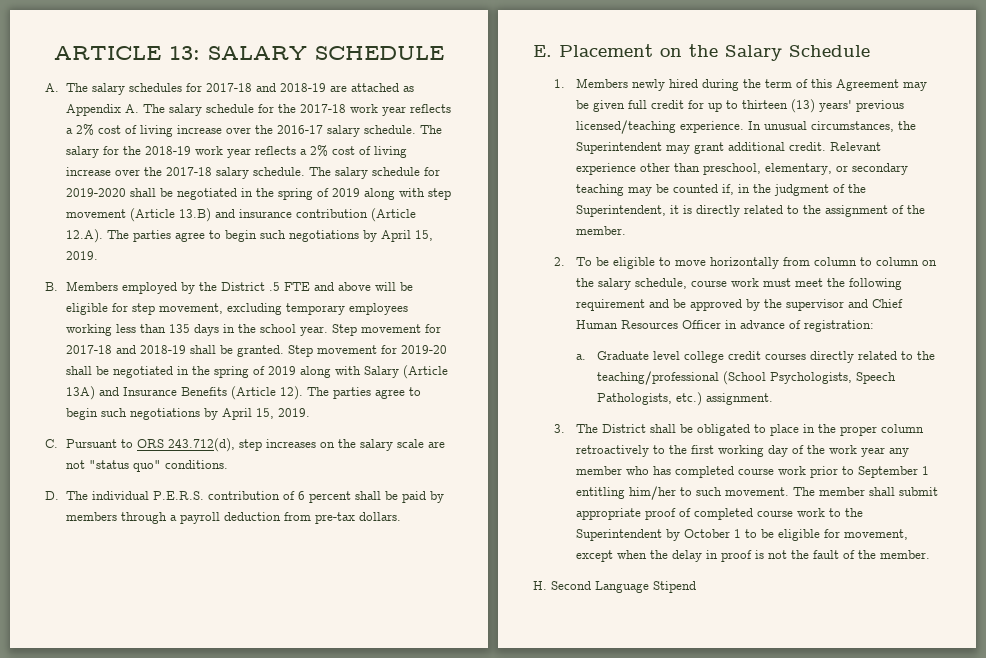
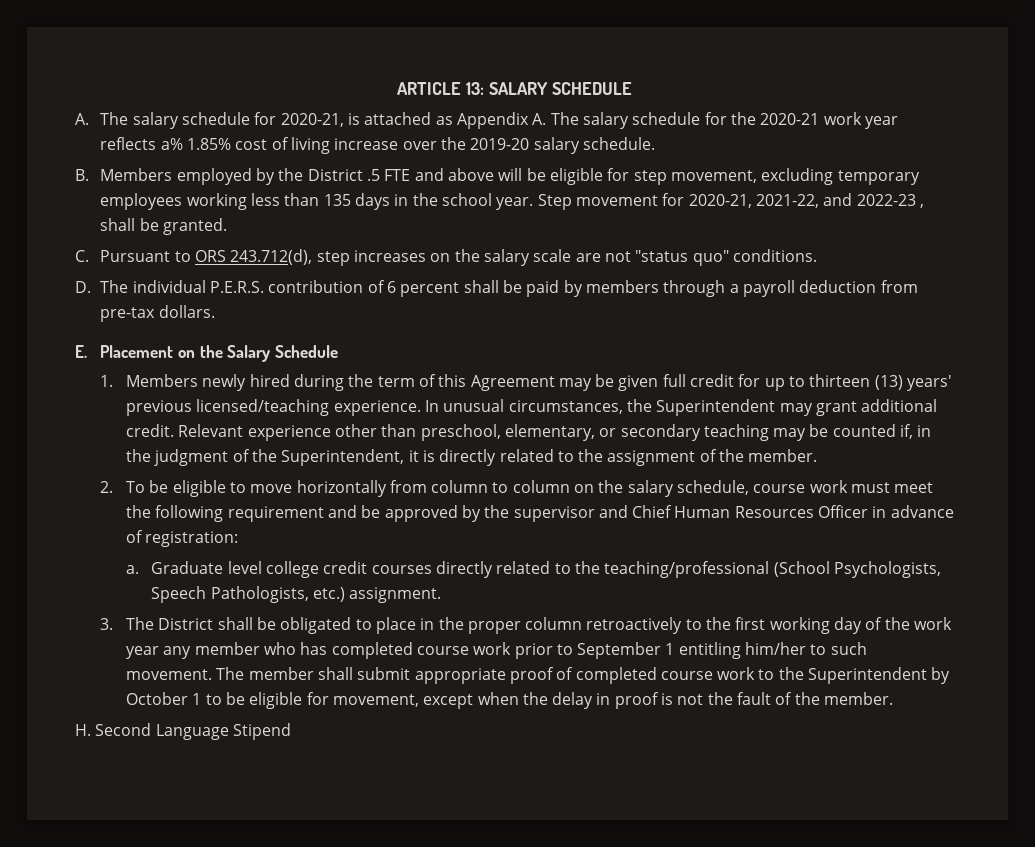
- A. The salary schedules for 2017-18 and 2018-19 are attached as Appendix A. The salary schedule for the 2017-18 work year reflects a 2% cost of living increase over the 2016-17 salary schedule. The salary for the 2018-19 work year reflects a 2% cost of living increase over the 2017-18 salary schedule. The salary schedule for 2019-2020 shall be negotiated in the spring of 2019 along with step movement (Article 13.B) and insurance contribution (Article 12.A). The parties agree to begin such negotiations by April 15, 2019.
+ A. The salary schedule for 2020-21, is attached as Appendix A. The salary schedule for the 2020-21 work year reflects a% 1.85% cost of living increase over the 2019-20 salary schedule.
- Step movement for 2017-18 and 2018-19 shall be granted. Step movement for 2019-20 shall be negotiated in the spring of 2019 along with Salary (Article 13A) and Insurance Benefits (Article 12). The parties agree to begin such negotiations by April 15, 2019.
+ Step movement for 2020-21, 2021-22, and 2022-23 , shall be granted.

